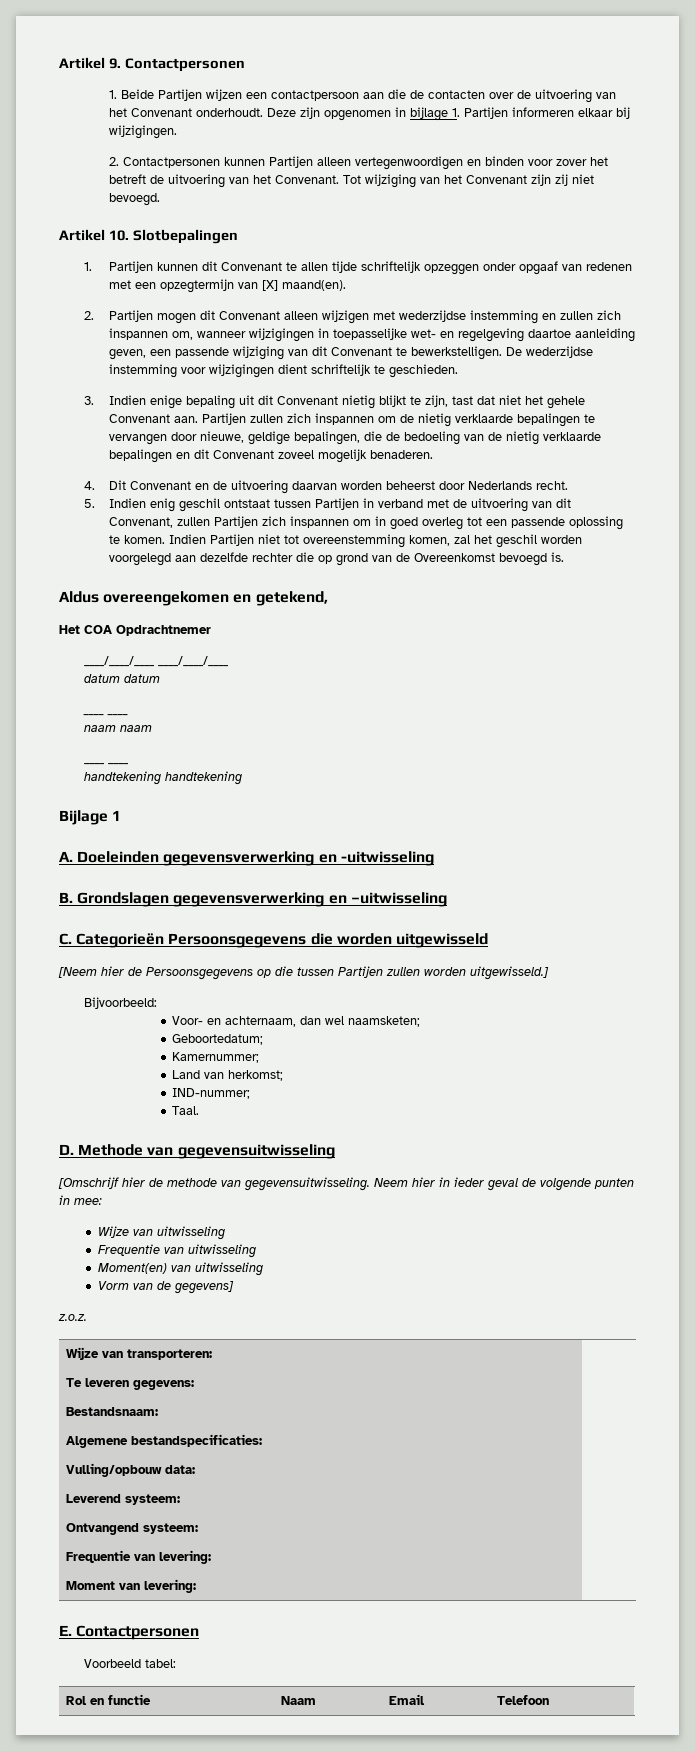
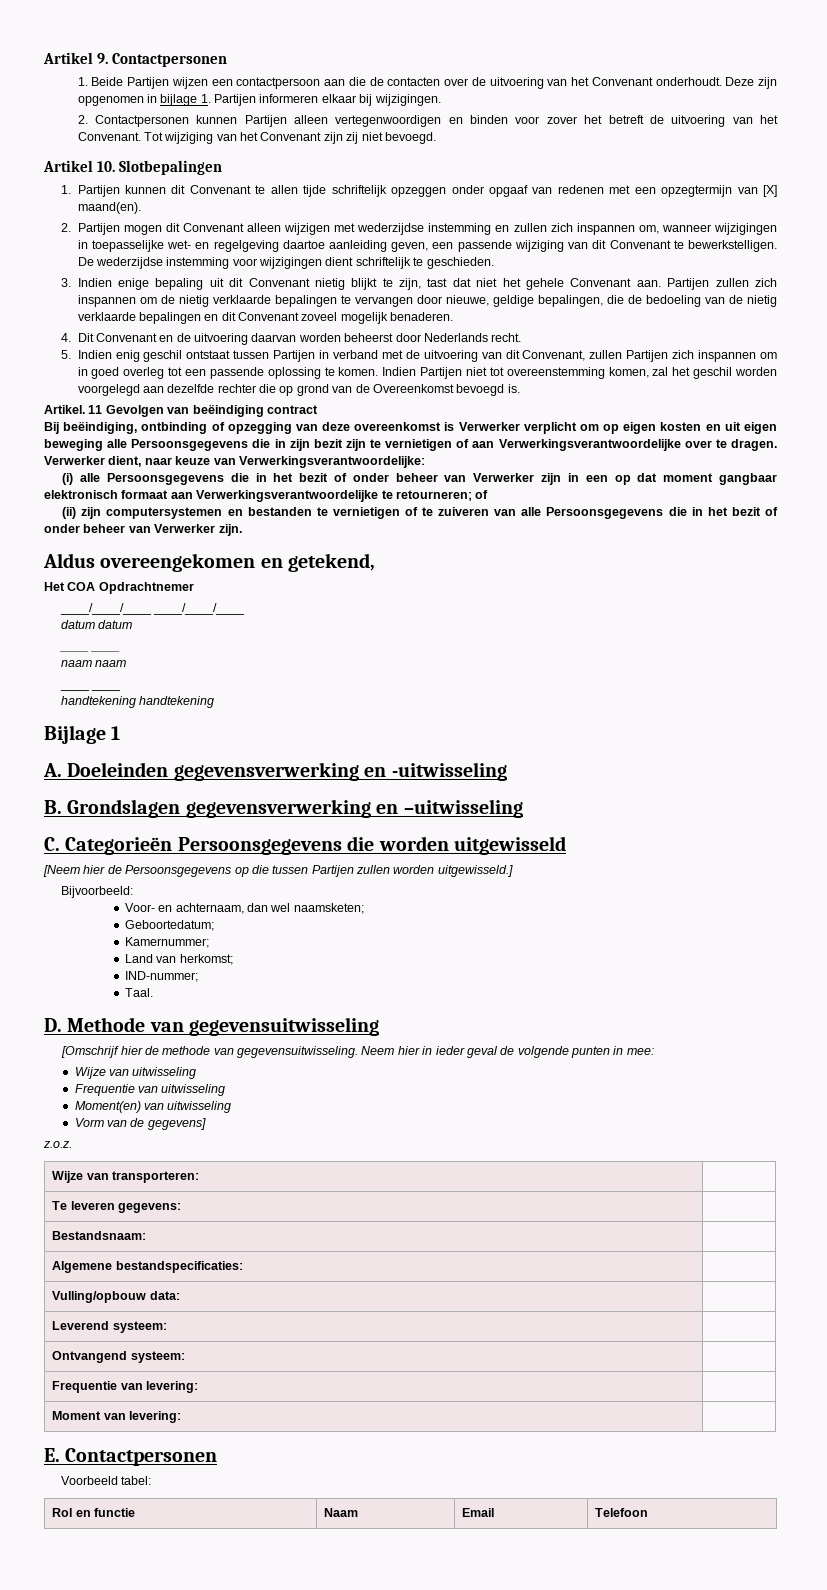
+ Artikel. 11 Gevolgen van beëindiging contract
+ Bij beëindiging, ontbinding of opzegging van deze overeenkomst is Verwerker verplicht om op eigen kosten en uit eigen beweging alle Persoonsgegevens die in zijn bezit zijn te vernietigen of aan Verwerkingsverantwoordelijke over te dragen. Verwerker dient, naar keuze van Verwerkingsverantwoordelijke:
+ (i) alle Persoonsgegevens die in het bezit of onder beheer van Verwerker zijn in een op dat moment gangbaar elektronisch formaat aan Verwerkingsverantwoordelijke te retourneren; of
+ (ii) zijn computersystemen en bestanden te vernietigen of te zuiveren van alle Persoonsgegevens die in het bezit of onder beheer van Verwerker zijn.

